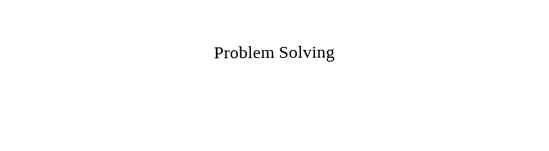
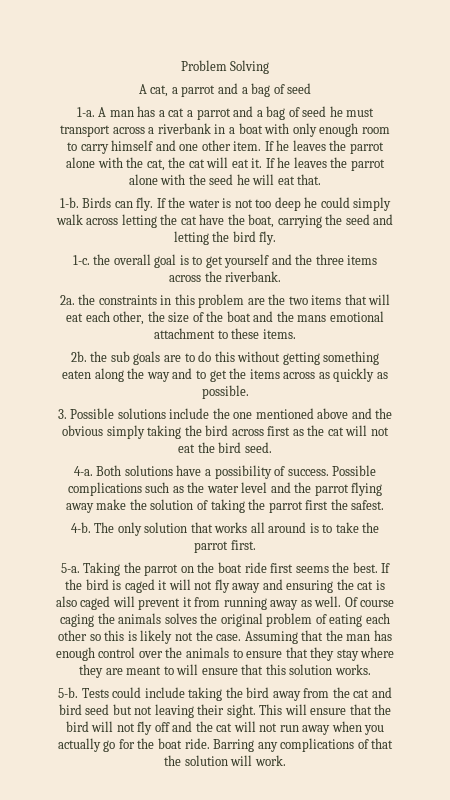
+ A cat, a parrot and a bag of seed
+ 1-a. A man has a cat a parrot and a bag of seed he must transport across a riverbank in a boat with only enough room to carry himself and one other item. If he leaves the parrot alone with the cat, the cat will eat it. If he leaves the parrot alone with the seed he will eat that.
+ 1-b. Birds can fly. If the water is not too deep he could simply walk across letting the cat have the boat, carrying the seed and letting the bird fly.
+ 1-c. the overall goal is to get yourself and the three items across the riverbank.
+ 2a. the constraints in this problem are the two items that will eat each other, the size of the boat and the mans emotional attachment to these items.
+ 2b. the sub goals are to do this without getting something eaten along the way and to get the items across as quickly as possible.
+ 3. Possible solutions include the one mentioned above and the obvious simply taking the bird across first as the cat will not eat the bird seed.
+ 4-a. Both solutions have a possibility of success. Possible complications such as the water level and the parrot flying away make the solution of taking the parrot first the safest.
+ 4-b. The only solution that works all around is to take the parrot first.
+ 5-a. Taking the parrot on the boat ride first seems the best. If the bird is caged it will not fly away and ensuring the cat is also caged will prevent it from running away as well. Of course caging the animals solves the original problem of eating each other so this is likely not the case. Assuming that the man has enough control over the animals to ensure that they stay where they are meant to will ensure that this solution works.
+ 5-b. Tests could include taking the bird away from the cat and bird seed but not leaving their sight. This will ensure that the bird will not fly off and the cat will not run away when you actually go for the boat ride. Barring any complications of that the solution will work.

